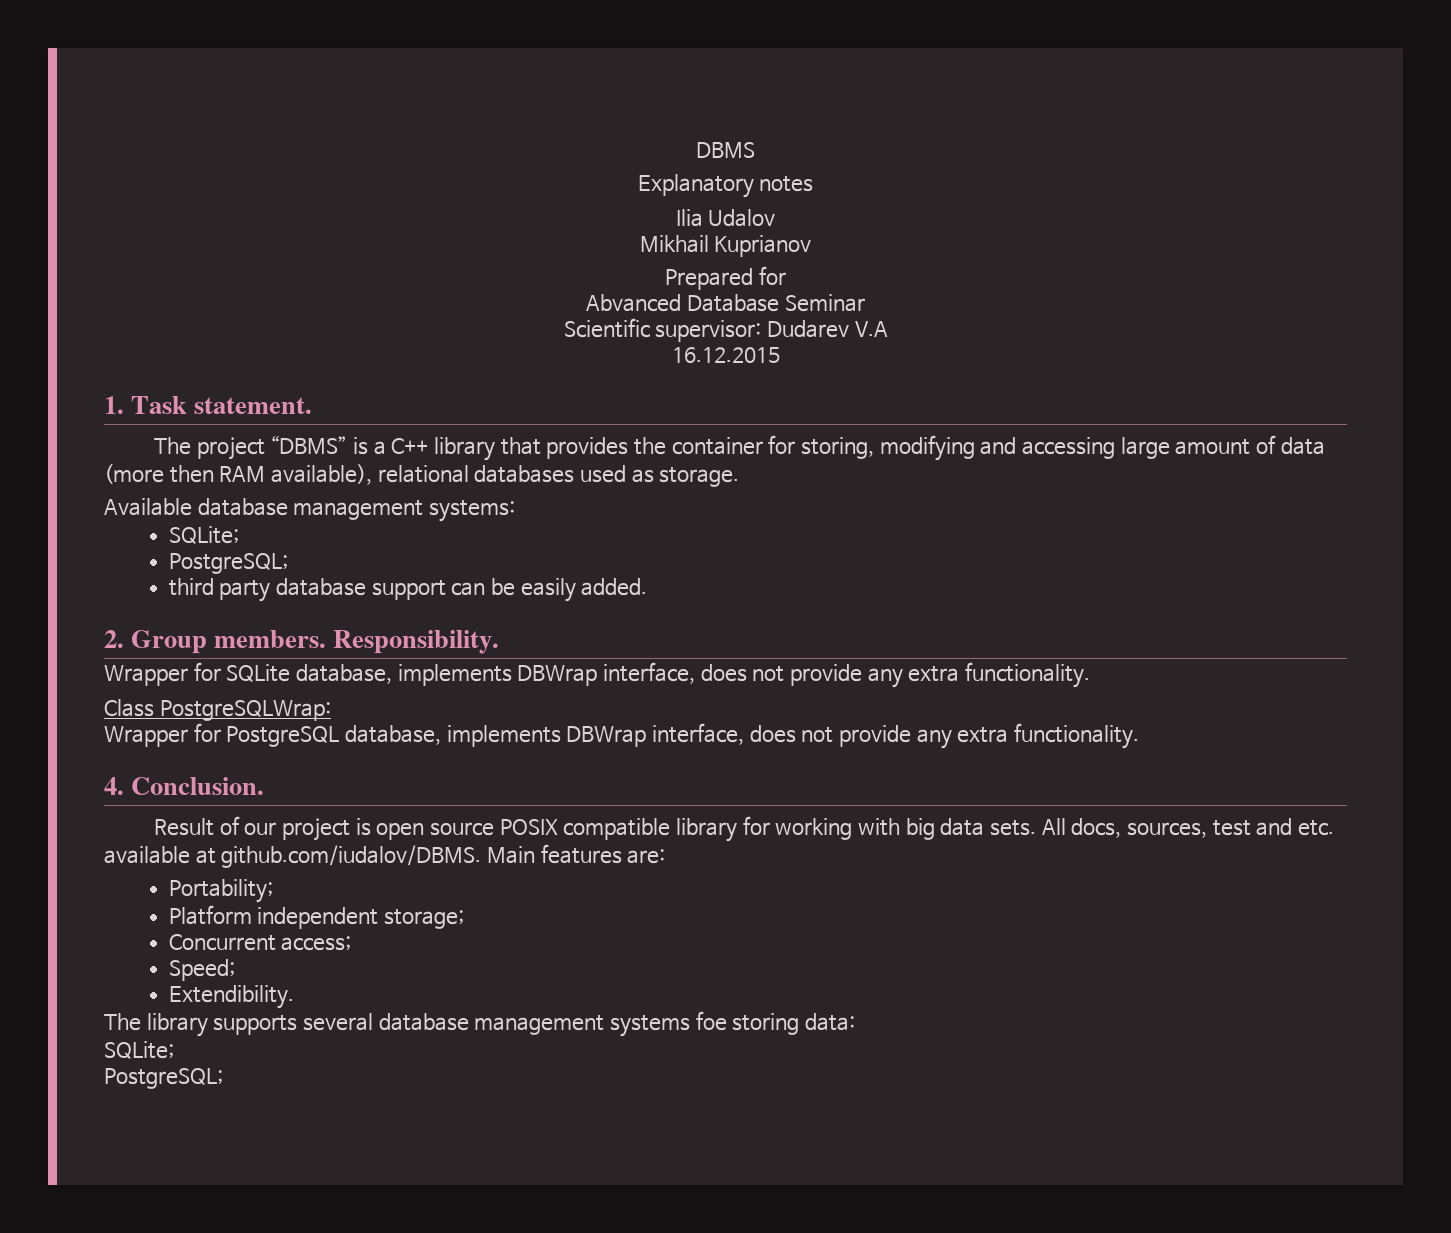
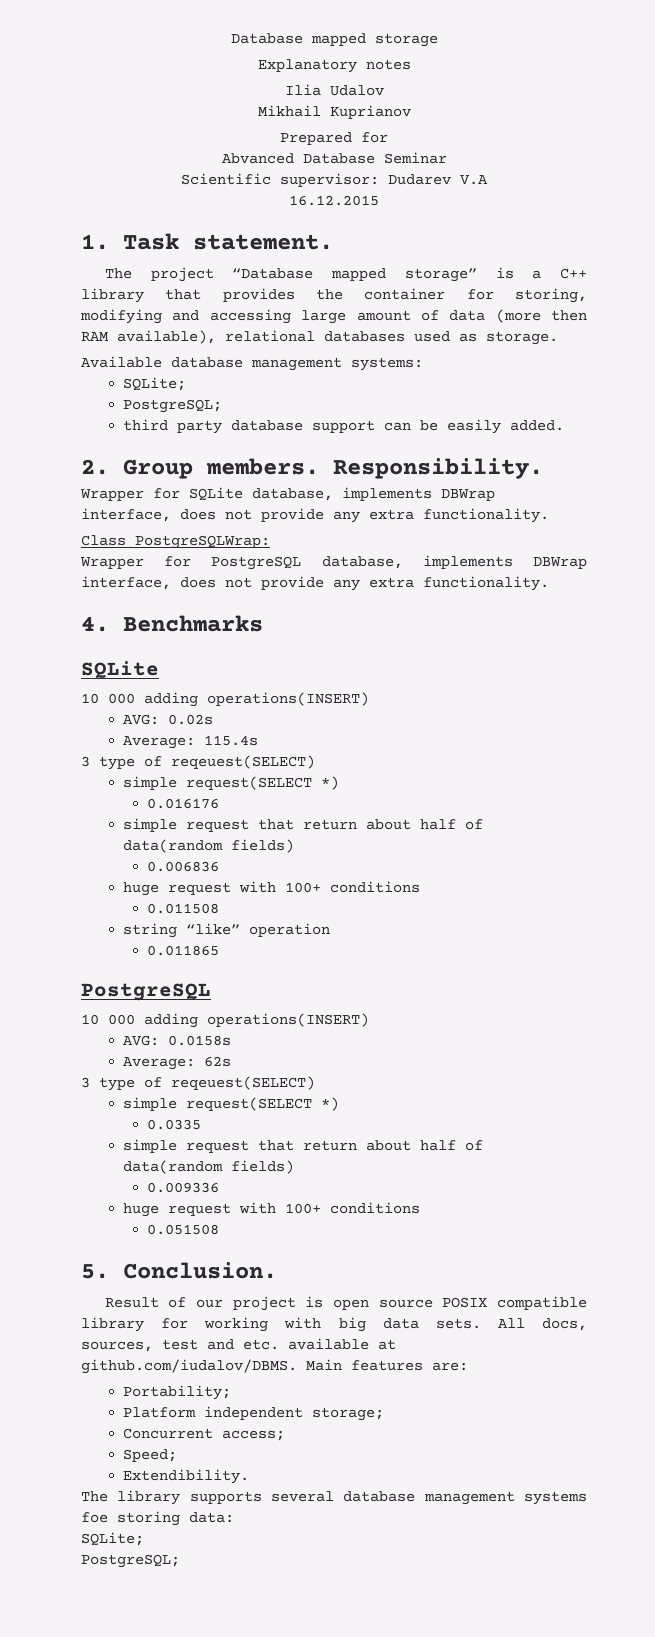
- DBMS
+ Database mapped storage
- The project “DBMS” is a C++ library that provides the container for storing, modifying and accessing large amount of data (more then RAM available), relational databases used as storage.
+ The project “Database mapped storage” is a C++ library that provides the container for storing, modifying and accessing large amount of data (more then RAM available), relational databases used as storage.
- 4. Conclusion.
+ 4. Benchmarks
+ SQLite
+ 10 000 adding operations(INSERT)
+ AVG: 0.02s
+ Average: 115.4s
+ 3 type of reqeuest(SELECT)
+ simple request(SELECT *)
+ 0.016176
+ simple request that return about half of data(random fields)
+ 0.006836
+ huge request with 100+ conditions
+ 0.011508
+ string “like” operation
+ 0.011865
+ PostgreSQL
+ 10 000 adding operations(INSERT)
+ AVG: 0.0158s
+ Average: 62s
+ 3 type of reqeuest(SELECT)
+ simple request(SELECT *)
+ 0.0335
+ simple request that return about half of data(random fields)
+ 0.009336
+ huge request with 100+ conditions
+ 0.051508
+ 5. Conclusion.

